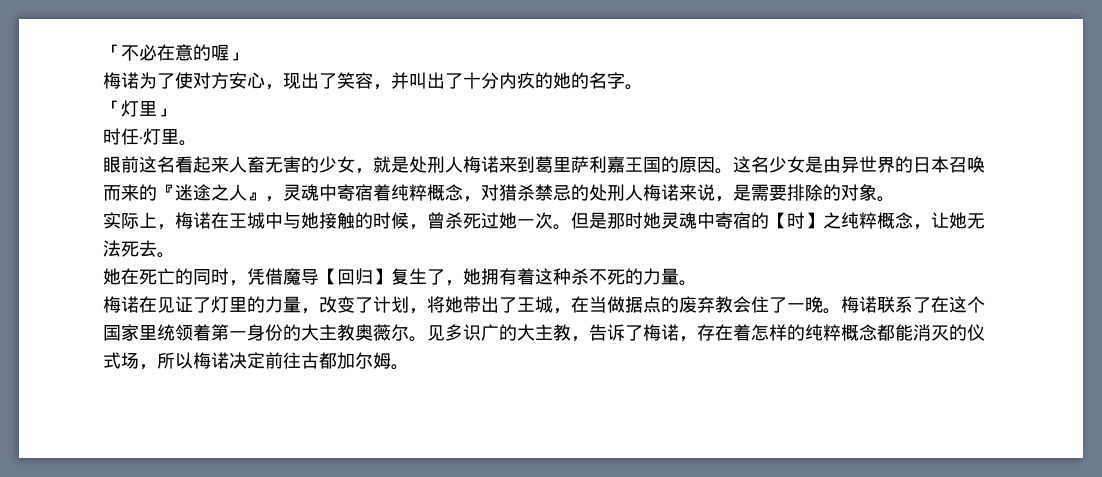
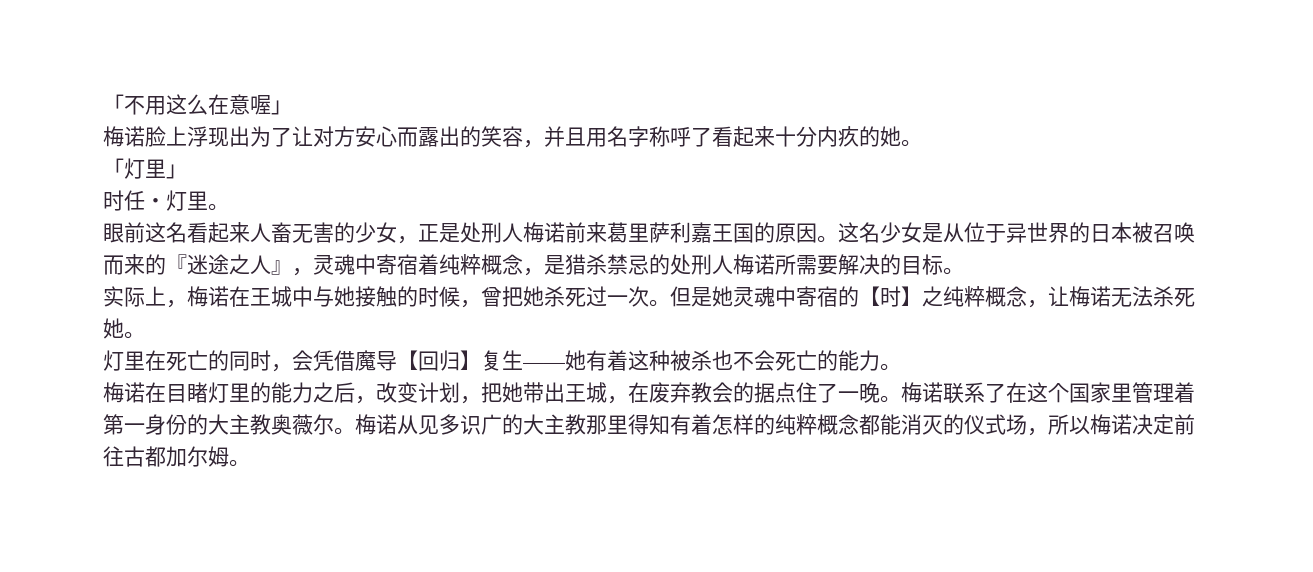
- 「不必在意的喔」
+ 「不用这么在意喔」
- 梅诺为了使对方安心，现出了笑容，并叫出了十分内疚的她的名字。
+ 梅诺脸上浮现出为了让对方安心而露出的笑容，并且用名字称呼了看起来十分内疚的她。
- 时任·灯里。
+ 时任・灯里。
- 眼前这名看起来人畜无害的少女，就是处刑人梅诺来到葛里萨利嘉王国的原因。
+ 眼前这名看起来人畜无害的少女，正是处刑人梅诺前来葛里萨利嘉王国的原因。
- 这名少女是由异世界的日本召唤而来的『迷途之人』，灵魂中寄宿着纯粹概念，对猎杀禁忌的处刑人梅诺来说，是需要排除的对象。
+ 这名少女是从位于异世界的日本被召唤而来的『迷途之人』，灵魂中寄宿着纯粹概念，是猎杀禁忌的处刑人梅诺所需要解决的目标。
- 实际上，梅诺在王城中与她接触的时候，曾杀死过她一次。
+ 实际上，梅诺在王城中与她接触的时候，曾把她杀死过一次。
- 但是那时她灵魂中寄宿的【时】之纯粹概念，让她无法死去。
- 她在死亡的同时，凭借魔导【回归】复生了，她拥有着这种杀不死的力量。
- 梅诺在见证了灯里的力量，改变了计划，将她带出了王城，在当做据点的废弃教会住了一晚。
+ 但是她灵魂中寄宿的【时】之纯粹概念，让梅诺无法杀死她。
+ 灯里在死亡的同时，会凭借魔导【回归】复生——她有着这种被杀也不会死亡的能力。
+ 梅诺在目睹灯里的能力之后，改变计划，把她带出王城，在废弃教会的据点住了一晚。
- 梅诺联系了在这个国家里统领着第一身份的大主教奥薇尔。
+ 梅诺联系了在这个国家里管理着第一身份的大主教奥薇尔。
- 见多识广的大主教，告诉了梅诺，存在着怎样的纯粹概念都能消灭的仪式场，所以梅诺决定前往古都加尔姆。
+ 梅诺从见多识广的大主教那里得知有着怎样的纯粹概念都能消灭的仪式场，所以梅诺决定前往古都加尔姆。

